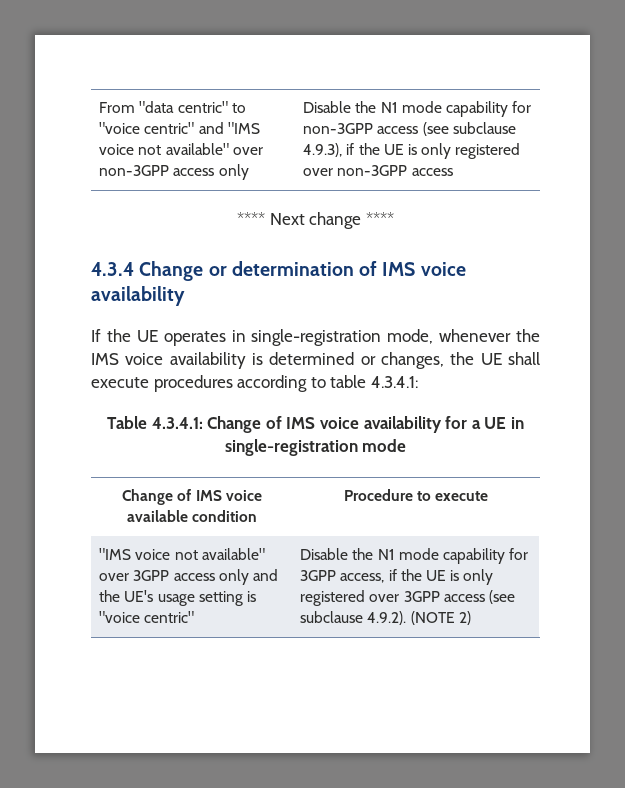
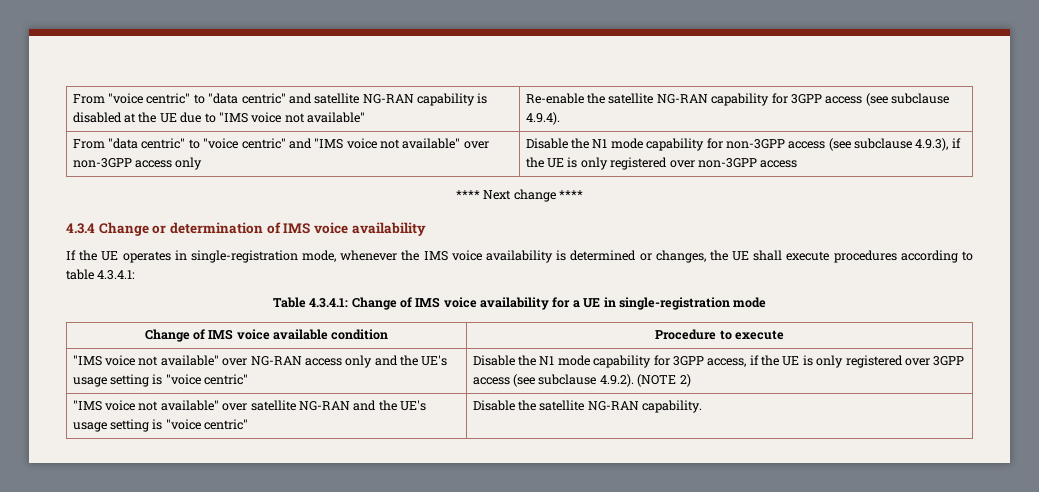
+ From "voice centric" to "data centric" and satellite NG-RAN capability is disabled at the UE due to "IMS voice not available" | Re-enable the satellite NG-RAN capability for 3GPP access (see subclause 4.9.4).
- "IMS voice not available" over 3GPP access only and the UE's usage setting is "voice centric" | Disable the N1 mode capability for 3GPP access, if the UE is only registered over 3GPP access (see subclause 4.9.2). (NOTE 2)
+ "IMS voice not available" over NG-RAN access only and the UE's usage setting is "voice centric" | Disable the N1 mode capability for 3GPP access, if the UE is only registered over 3GPP access (see subclause 4.9.2). (NOTE 2)
+ "IMS voice not available" over satellite NG-RAN and the UE's usage setting is "voice centric" | Disable the satellite NG-RAN capability.

